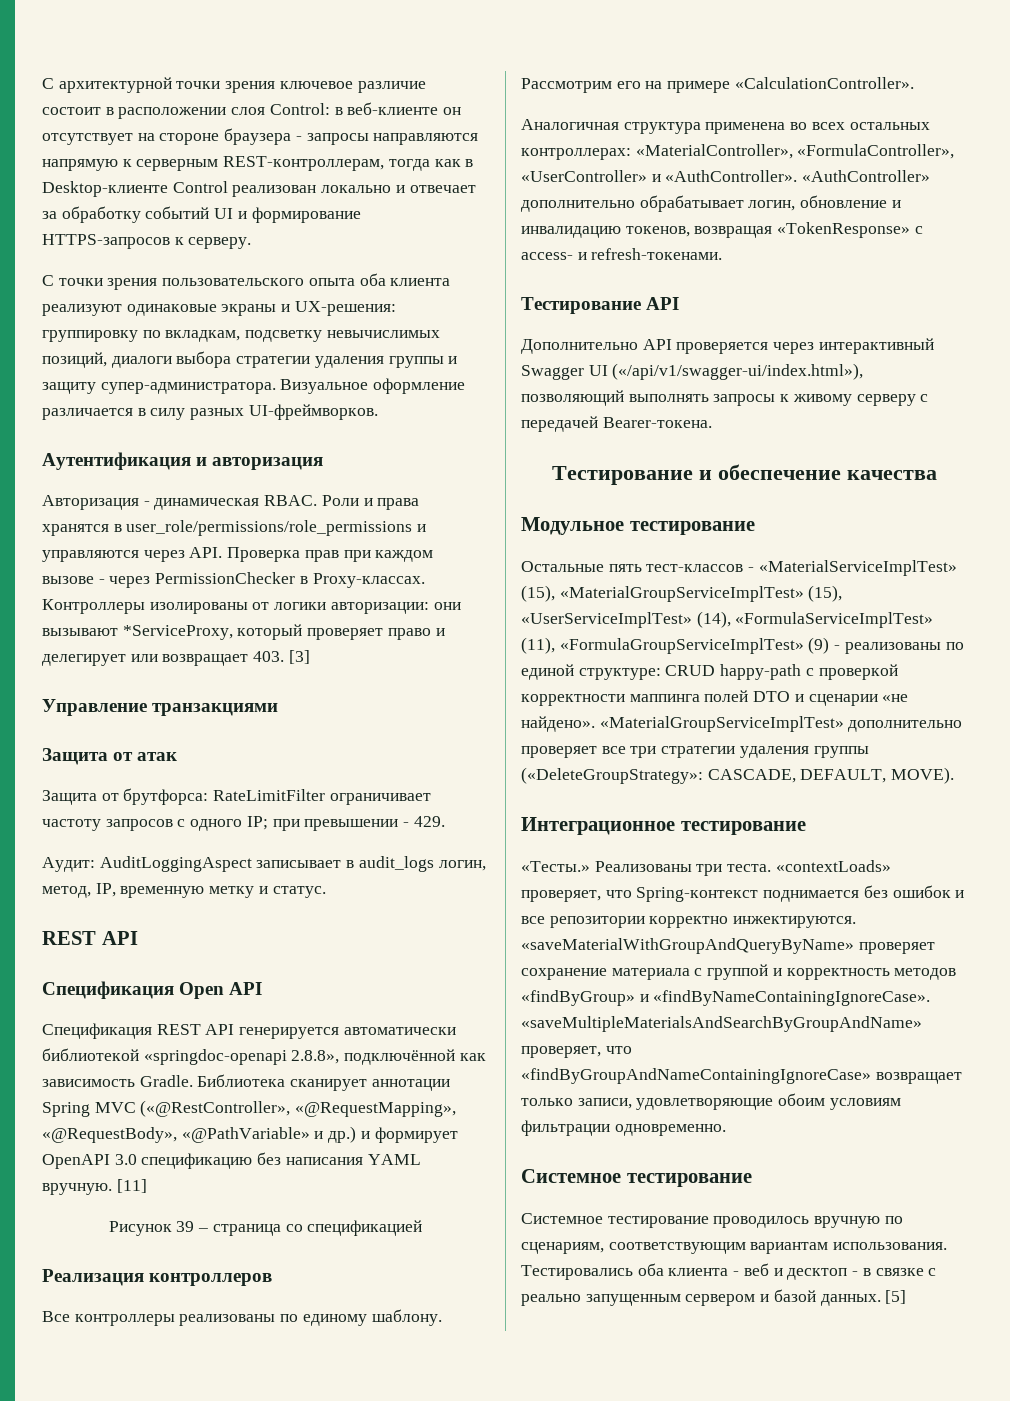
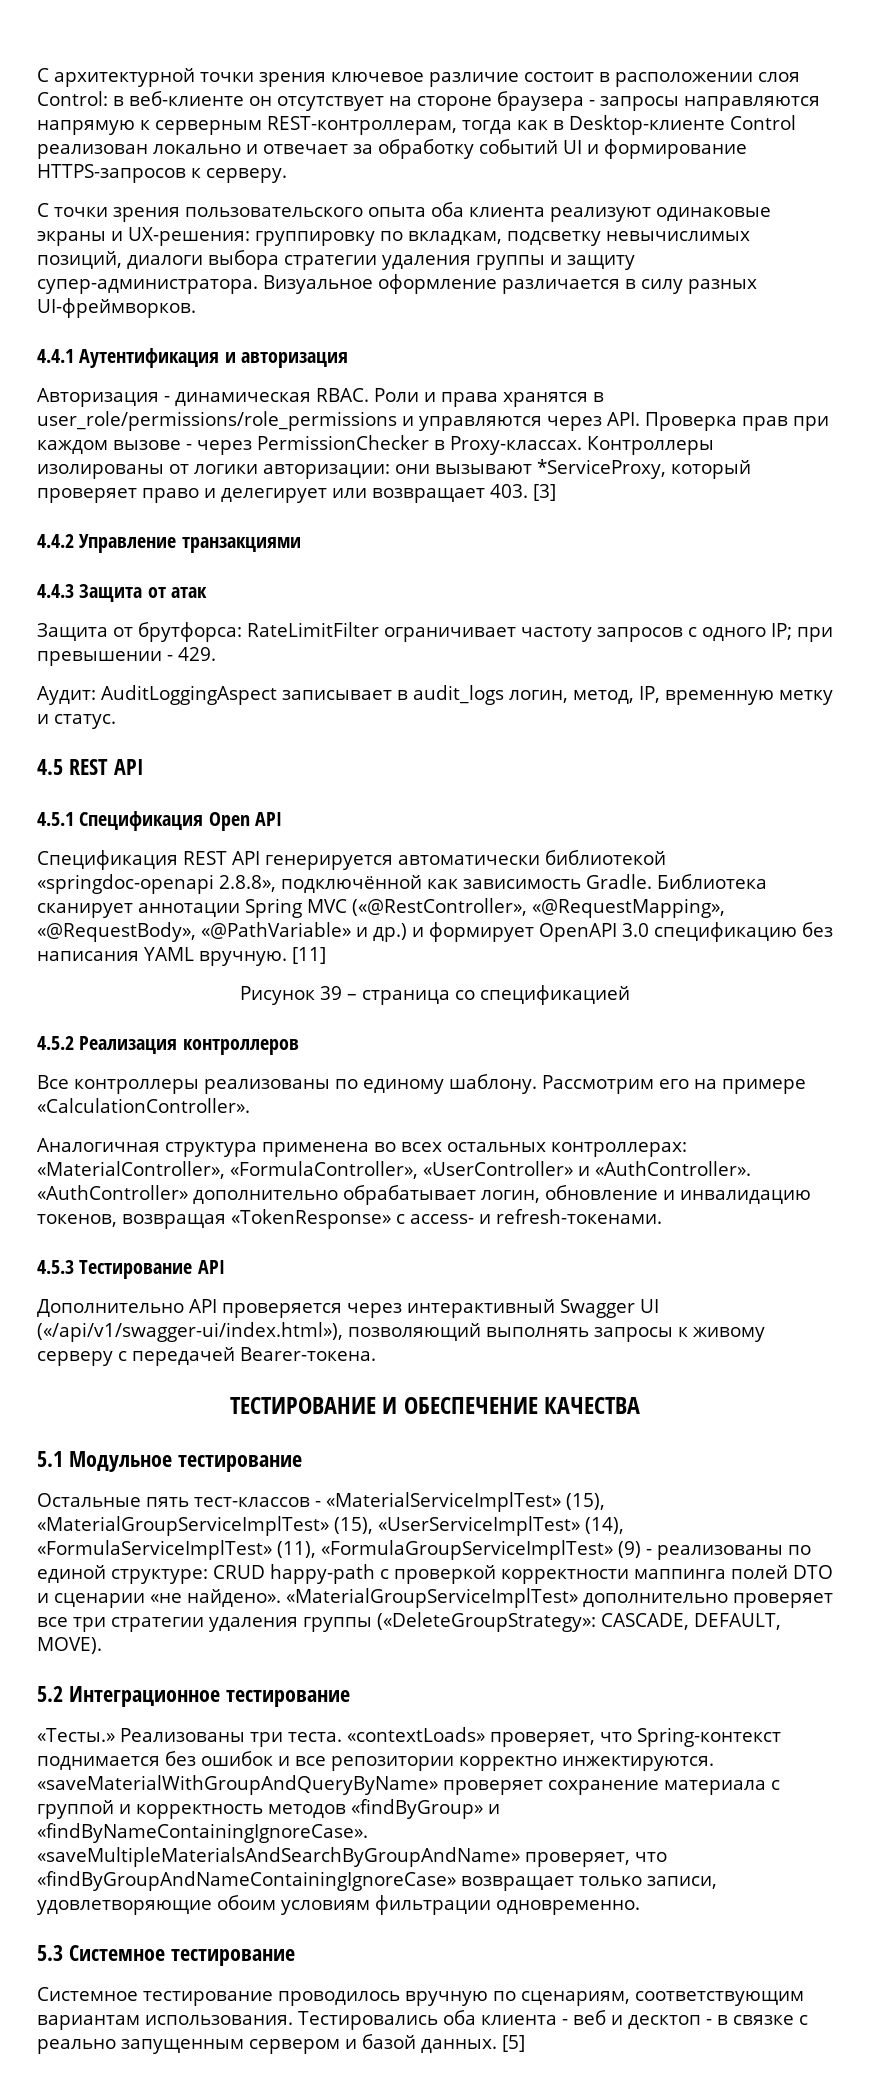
- Аутентификация и авторизация
+ 4.4.1 Аутентификация и авторизация
- Управление транзакциями
+ 4.4.2 Управление транзакциями
- Защита от атак
+ 4.4.3 Защита от атак
  Аудит: AuditLoggingAspect записывает в audit_logs логин, метод, IP, временную метку и статус.
- REST API
+ 4.5 REST API
- Спецификация Open API
+ 4.5.1 Спецификация Open API
- Реализация контроллеров
+ 4.5.2 Реализация контроллеров
- Тестирование API
+ 4.5.3 Тестирование API
- Тестирование и обеспечение качества
- Модульное тестирование
+ ТЕСТИРОВАНИЕ И ОБЕСПЕЧЕНИЕ КАЧЕСТВА
+ 5.1 Модульное тестирование
- Интеграционное тестирование
+ 5.2 Интеграционное тестирование
  «saveMultipleMaterialsAndSearchByGroupAndName» проверяет, что «findByGroupAndNameContainingIgnoreCase» возвращает только записи, удовлетворяющие обоим условиям фильтрации одновременно.
- Системное тестирование
+ 5.3 Системное тестирование

